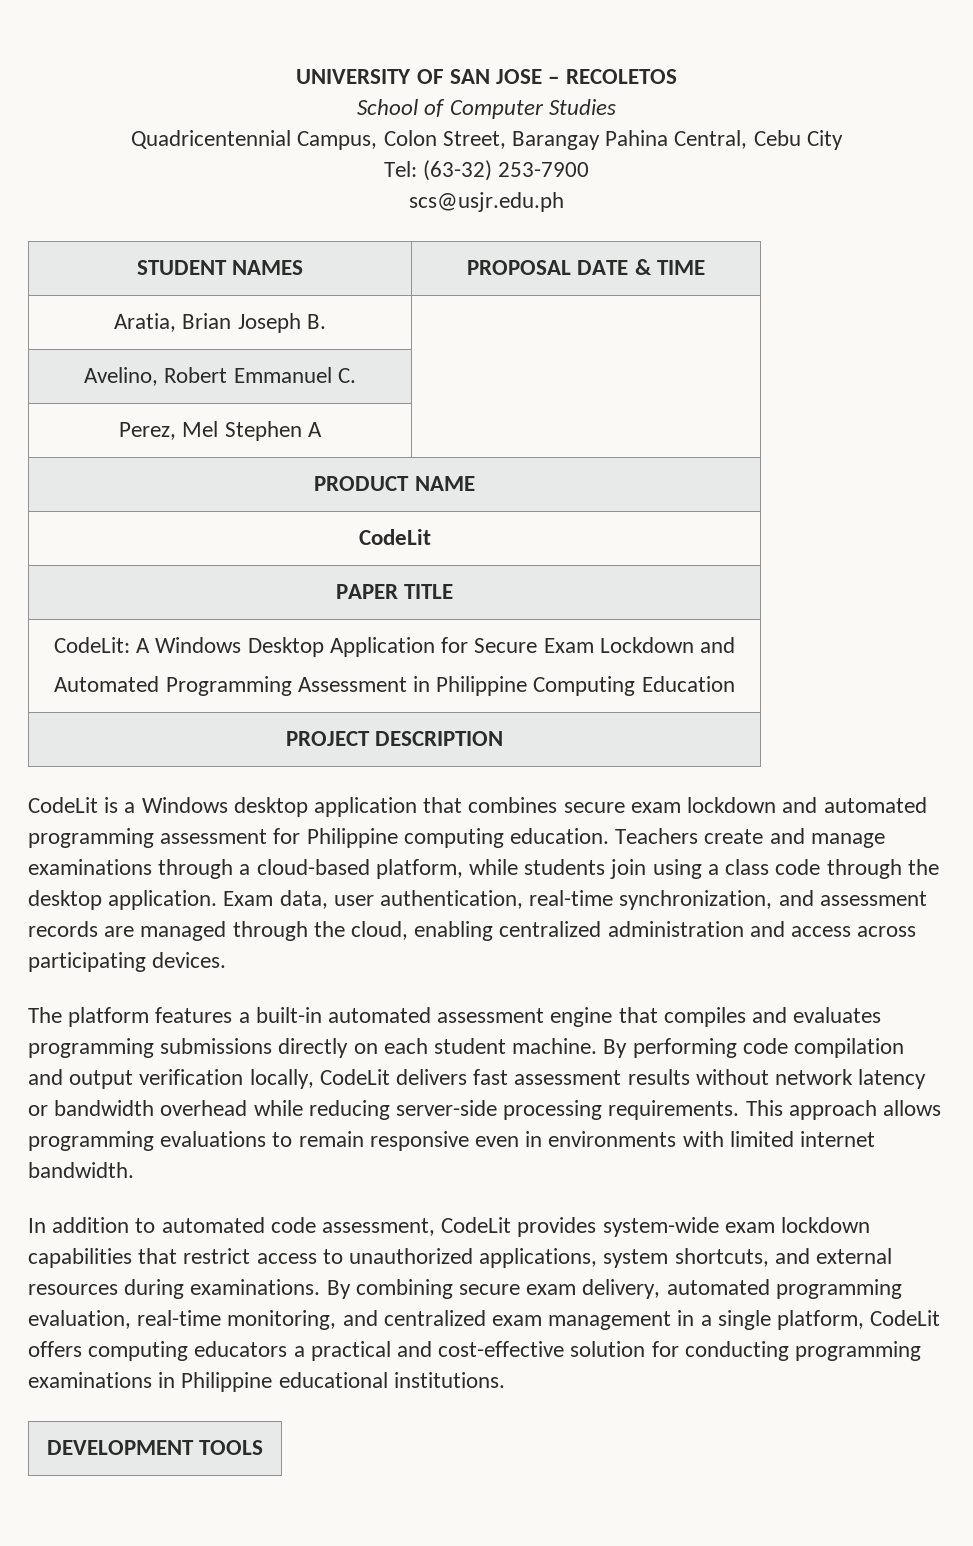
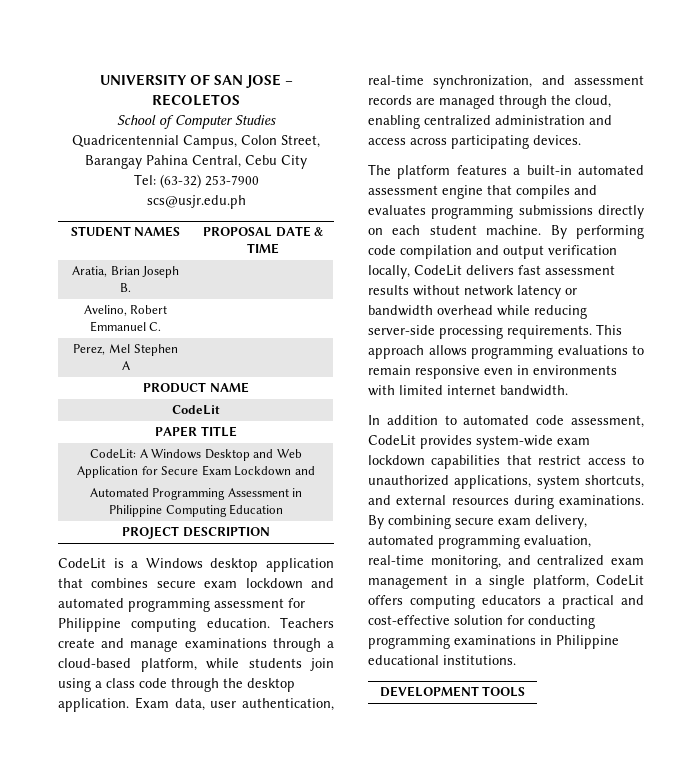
- CodeLit: A Windows Desktop Application for Secure Exam Lockdown and
+ CodeLit: A Windows Desktop and Web Application for Secure Exam Lockdown and

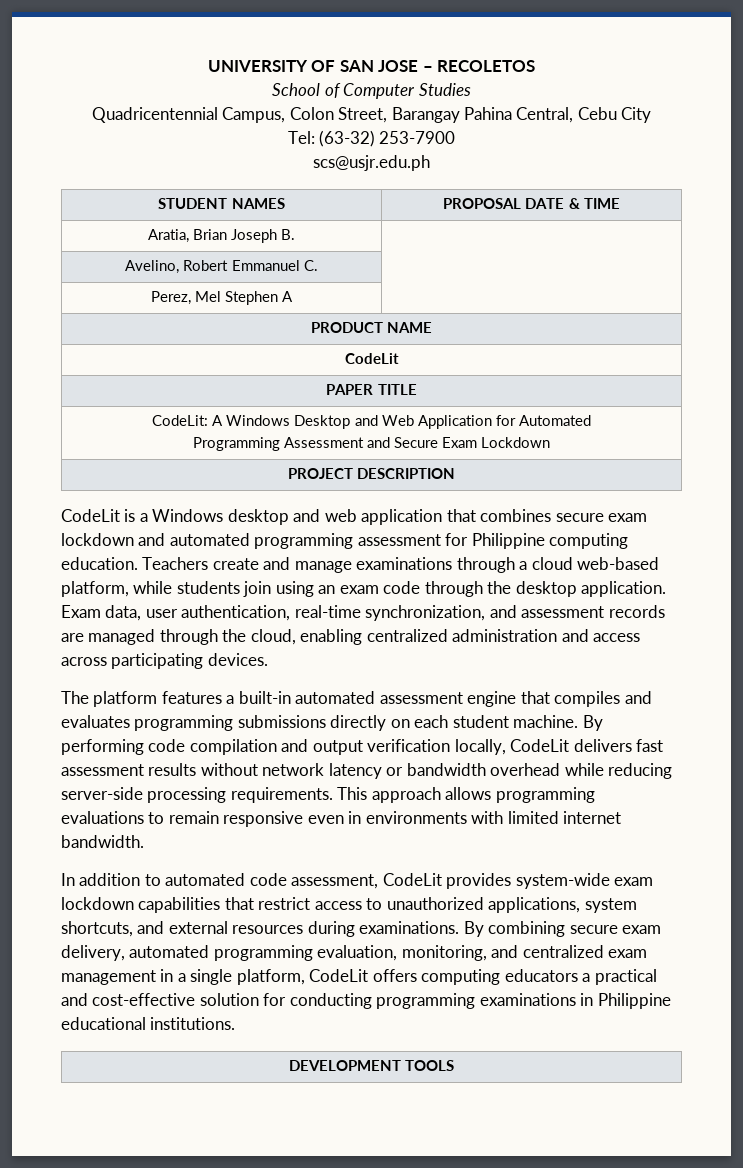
- CodeLit: A Windows Desktop and Web Application for Secure Exam Lockdown and
- Automated Programming Assessment in Philippine Computing Education
+ CodeLit: A Windows Desktop and Web Application for Automated
+ Programming Assessment and Secure Exam Lockdown
- CodeLit is a Windows desktop application that combines secure exam lockdown and automated programming assessment for Philippine computing education.
+ CodeLit is a Windows desktop and web application that combines secure exam lockdown and automated programming assessment for Philippine computing education.
- Teachers create and manage examinations through a cloud-based platform, while students join using a class code through the desktop application.
+ Teachers create and manage examinations through a cloud web-based platform, while students join using an exam code through the desktop application.
- By combining secure exam delivery, automated programming evaluation, real-time monitoring, and centralized exam management in a single platform, CodeLit offers computing educators a practical and cost-effective solution for conducting programming examinations in Philippine educational institutions.
+ By combining secure exam delivery, automated programming evaluation, monitoring, and centralized exam management in a single platform, CodeLit offers computing educators a practical and cost-effective solution for conducting programming examinations in Philippine educational institutions.

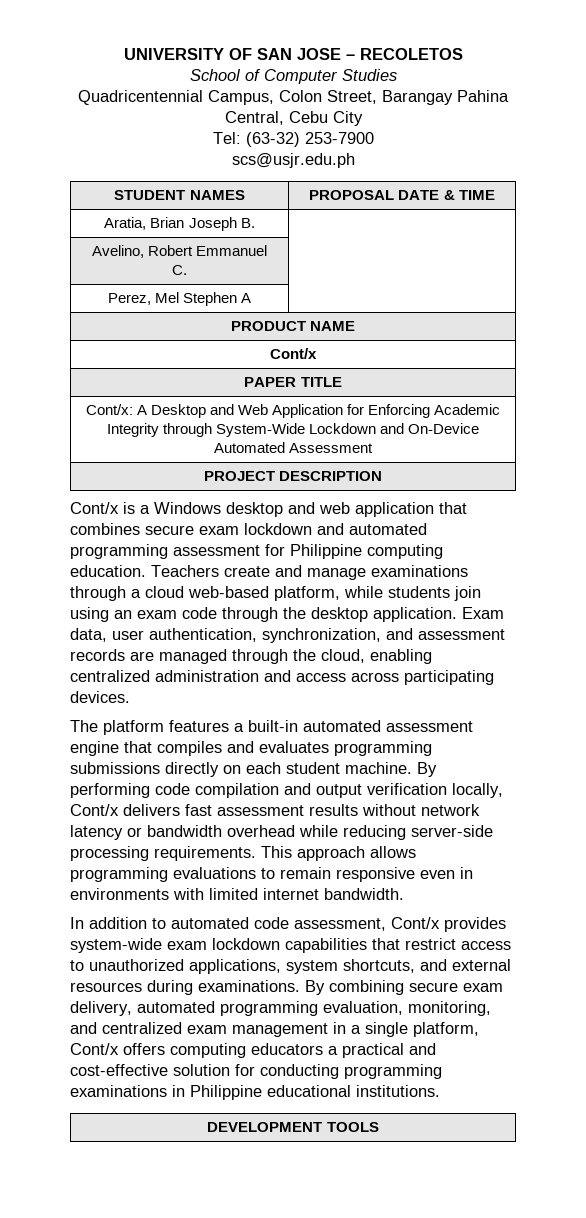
  PRODUCT NAME
- CodeLit
+ Cont/x
- CodeLit: A Windows Desktop and Web Application for Automated
- Programming Assessment and Secure Exam Lockdown
+ Cont/x: A Desktop and Web Application for Enforcing Academic Integrity through System-Wide Lockdown and On-Device Automated Assessment
- CodeLit is a Windows desktop and web application that combines secure exam lockdown and automated programming assessment for Philippine computing education.
+ Cont/x is a Windows desktop and web application that combines secure exam lockdown and automated programming assessment for Philippine computing education.
- Exam data, user authentication, real-time synchronization, and assessment records are managed through the cloud, enabling centralized administration and access across participating devices.
+ Exam data, user authentication, synchronization, and assessment records are managed through the cloud, enabling centralized administration and access across participating devices.
- By performing code compilation and output verification locally, CodeLit delivers fast assessment results without network latency or bandwidth overhead while reducing server-side processing requirements.
+ By performing code compilation and output verification locally, Cont/x delivers fast assessment results without network latency or bandwidth overhead while reducing server-side processing requirements.
- In addition to automated code assessment, CodeLit provides system-wide exam lockdown capabilities that restrict access to unauthorized applications, system shortcuts, and external resources during examinations.
+ In addition to automated code assessment, Cont/x provides system-wide exam lockdown capabilities that restrict access to unauthorized applications, system shortcuts, and external resources during examinations.
- By combining secure exam delivery, automated programming evaluation, monitoring, and centralized exam management in a single platform, CodeLit offers computing educators a practical and cost-effective solution for conducting programming examinations in Philippine educational institutions.
+ By combining secure exam delivery, automated programming evaluation, monitoring, and centralized exam management in a single platform, Cont/x offers computing educators a practical and cost-effective solution for conducting programming examinations in Philippine educational institutions.

